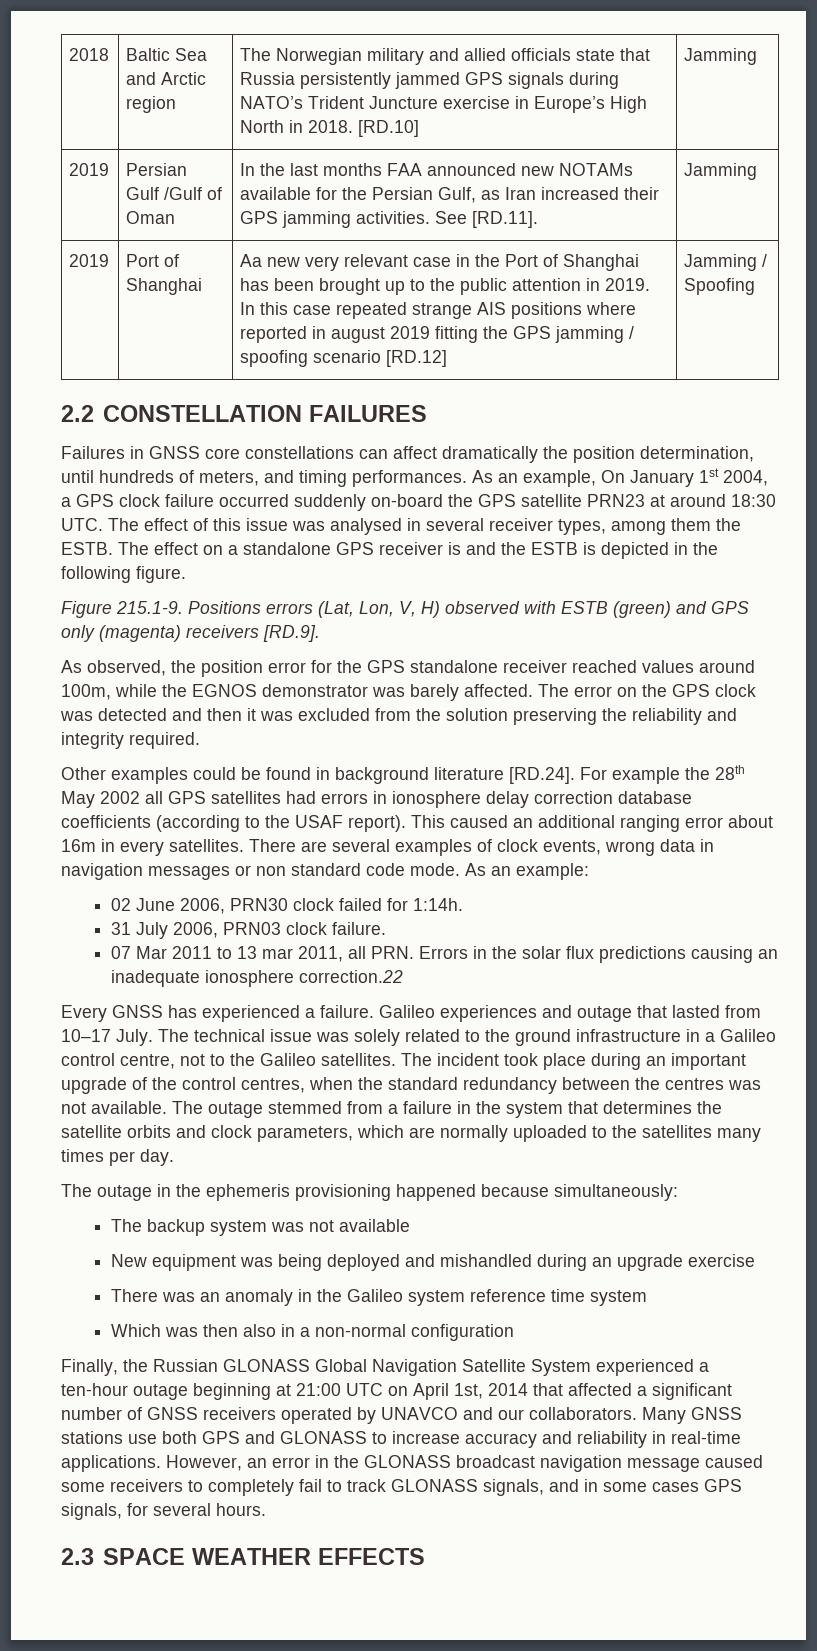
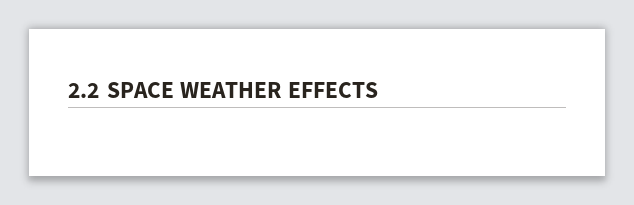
- 2018 | Baltic Sea and Arctic region | The Norwegian military and allied officials state that Russia persistently jammed GPS signals during NATO’s Trident Juncture exercise in Europe’s High North in 2018. [RD.10] | Jamming
- 2019 | Persian Gulf /Gulf of Oman | In the last months FAA announced new NOTAMs available for the Persian Gulf, as Iran increased their GPS jamming activities. See [RD.11]. | Jamming
- 2019 | Port of Shanghai | Aa new very relevant case in the Port of Shanghai has been brought up to the public attention in 2019. In this case repeated strange AIS positions where reported in august 2019 fitting the GPS jamming / spoofing scenario [RD.12] | Jamming / Spoofing
- 2.2 CONSTELLATION FAILURES
- Failures in GNSS core constellations can affect dramatically the position determination, until hundreds of meters, and timing performances. As an example, On January 1st 2004, a GPS clock failure occurred suddenly on-board the GPS satellite PRN23 at around 18:30 UTC. The effect of this issue was analysed in several receiver types, among them the ESTB. The effect on a standalone GPS receiver is and the ESTB is depicted in the following figure.
- Figure 215.1-9. Positions errors (Lat, Lon, V, H) observed with ESTB (green) and GPS only (magenta) receivers [RD.9].
- As observed, the position error for the GPS standalone receiver reached values around 100m, while the EGNOS demonstrator was barely affected. The error on the GPS clock was detected and then it was excluded from the solution preserving the reliability and integrity required.
- Other examples could be found in background literature [RD.24]. For example the 28th May 2002 all GPS satellites had errors in ionosphere delay correction database coefficients (according to the USAF report). This caused an additional ranging error about 16m in every satellites. There are several examples of clock events, wrong data in navigation messages or non standard code mode. As an example:
- 02 June 2006, PRN30 clock failed for 1:14h.
- 31 July 2006, PRN03 clock failure.
- 07 Mar 2011 to 13 mar 2011, all PRN. Errors in the solar flux predictions causing an inadequate ionosphere correction.22
- Every GNSS has experienced a failure. Galileo experiences and outage that lasted from 10–17 July. The technical issue was solely related to the ground infrastructure in a Galileo control centre, not to the Galileo satellites. The incident took place during an important upgrade of the control centres, when the standard redundancy between the centres was not available. The outage stemmed from a failure in the system that determines the satellite orbits and clock parameters, which are normally uploaded to the satellites many times per day.
- The outage in the ephemeris provisioning happened because simultaneously:
- The backup system was not available
- New equipment was being deployed and mishandled during an upgrade exercise
- There was an anomaly in the Galileo system reference time system
- Which was then also in a non-normal configuration
- Finally, the Russian GLONASS Global Navigation Satellite System experienced a ten-hour outage beginning at 21:00 UTC on April 1st, 2014 that affected a significant number of GNSS receivers operated by UNAVCO and our collaborators. Many GNSS stations use both GPS and GLONASS to increase accuracy and reliability in real-time applications. However, an error in the GLONASS broadcast navigation message caused some receivers to completely fail to track GLONASS signals, and in some cases GPS signals, for several hours.
- 2.3 SPACE WEATHER EFFECTS
+ 2.2 SPACE WEATHER EFFECTS

